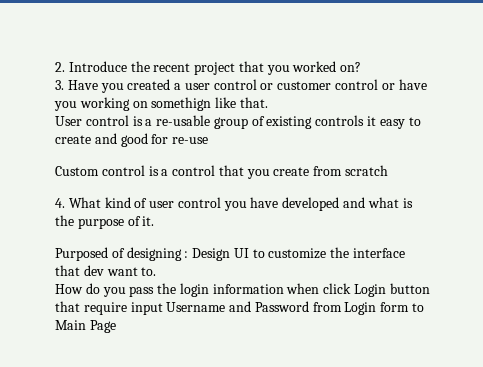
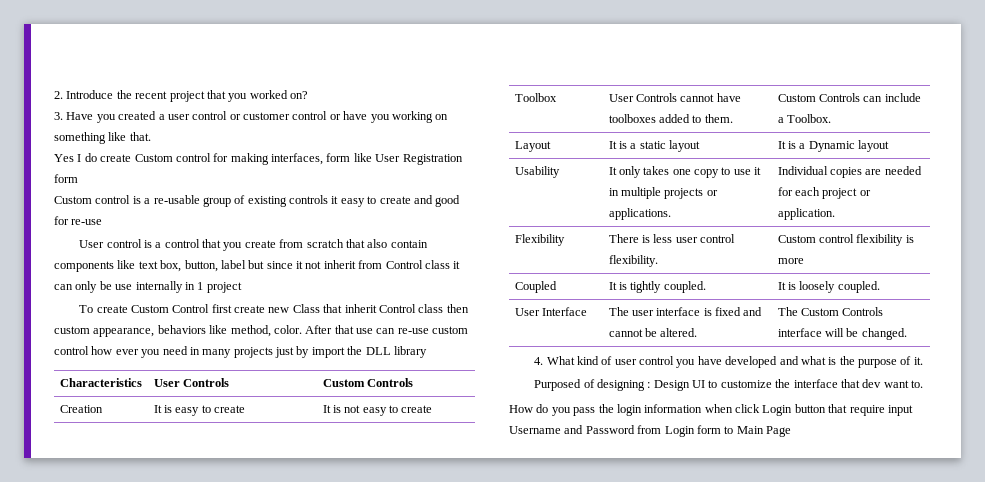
- 3. Have you created a user control or customer control or have you working on somethign like that.
+ 3. Have you created a user control or customer control or have you working on something like that.
- User control is a re-usable group of existing controls it easy to create and good for re-use
+ Yes I do create Custom control for making interfaces, form like User Registration form
+ Custom control is a re-usable group of existing controls it easy to create and good for re-use
- Custom control is a control that you create from scratch
+ User control is a control that you create from scratch that also contain components like text box, button, label but since it not inherit from Control class it can only be use internally in 1 project
+ To create Custom Control first create new Class that inherit Control class then custom appearance, behaviors like method, color. After that use can re-use custom control how ever you need in many projects just by import the DLL library
+ Characteristics | User Controls | Custom Controls
+ Creation | It is easy to create | It is not easy to create
+ Toolbox | User Controls cannot have toolboxes added to them. | Custom Controls can include a Toolbox.
+ Layout | It is a static layout | It is a Dynamic layout
+ Usability | It only takes one copy to use it in multiple projects or applications. | Individual copies are needed for each project or application.
+ Flexibility | There is less user control flexibility. | Custom control flexibility is more
+ Coupled | It is tightly coupled. | It is loosely coupled.
+ User Interface | The user interface is fixed and cannot be altered. | The Custom Controls interface will be changed.

